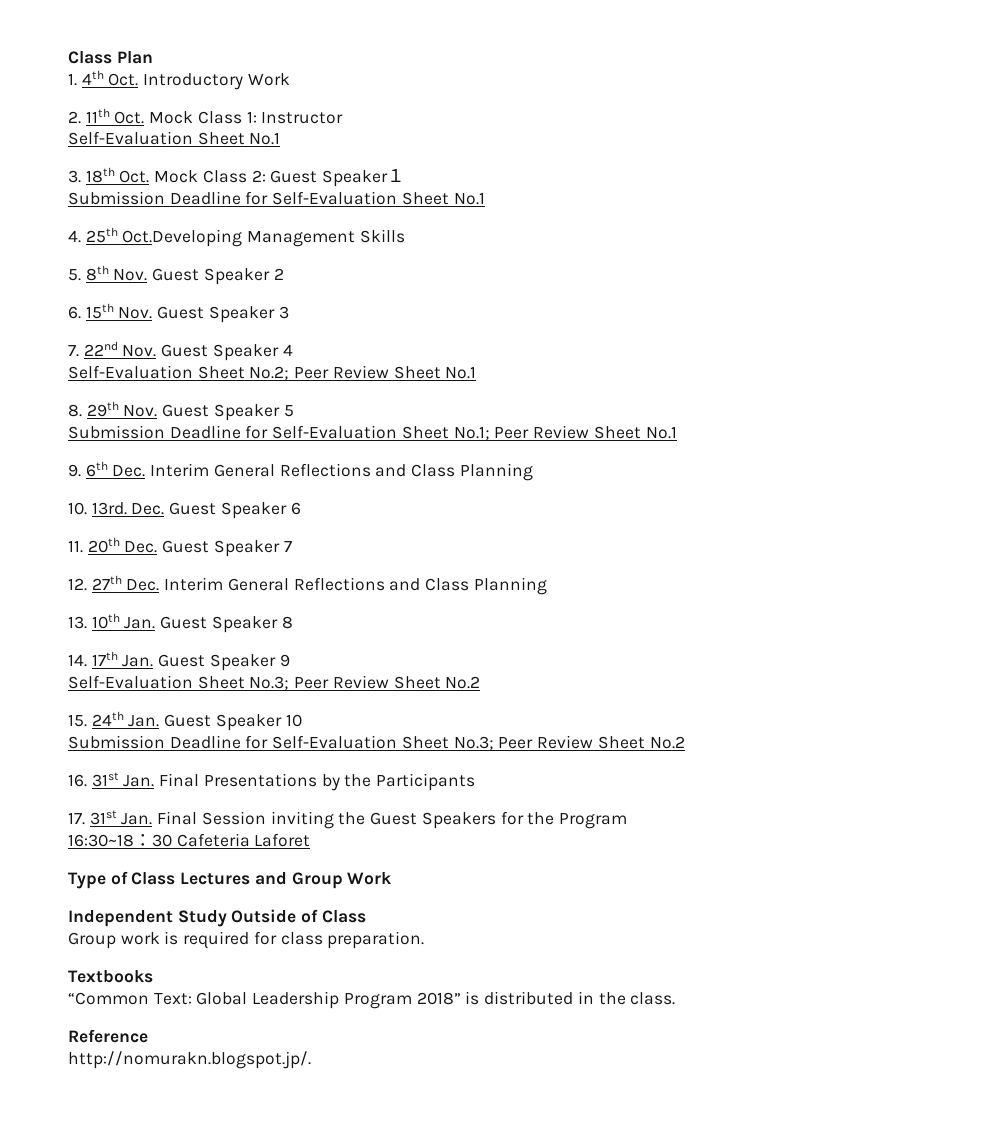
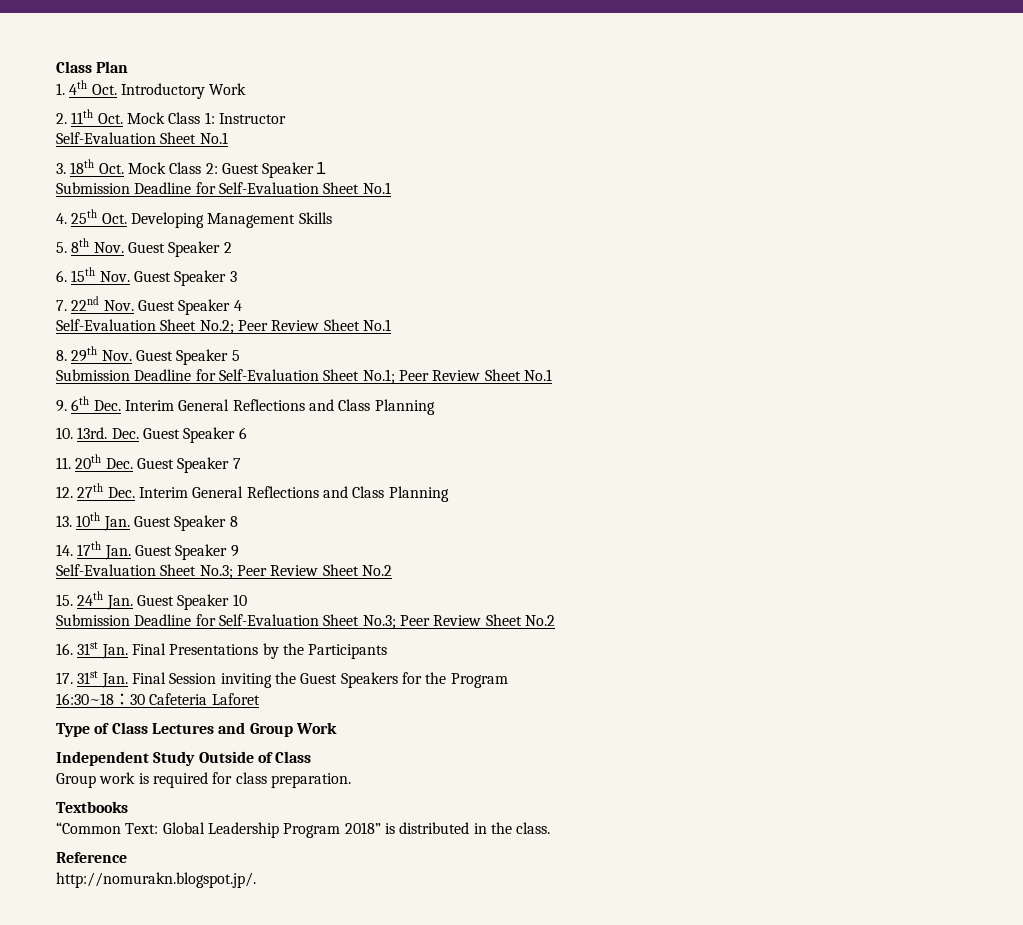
- 4. 25th Oct.Developing Management Skills
+ 4. 25th Oct. Developing Management Skills

